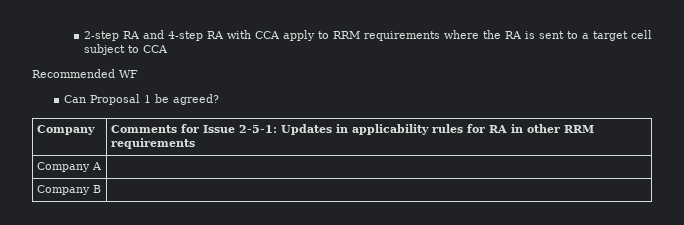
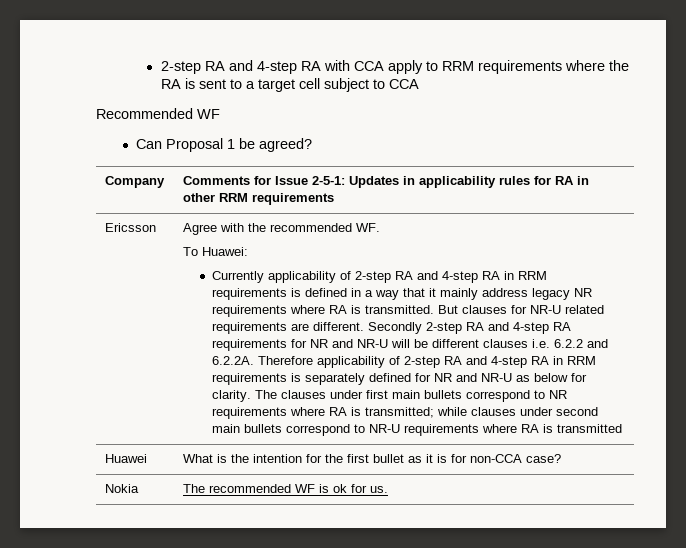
- Company A |
- Company B |
+ Ericsson | Agree with the recommended WF.
+ To Huawei:
+ Currently applicability of 2-step RA and 4-step RA in RRM requirements is defined in a way that it mainly address legacy NR requirements where RA is transmitted. But clauses for NR-U related requirements are different. Secondly 2-step RA and 4-step RA requirements for NR and NR-U will be different clauses i.e. 6.2.2 and 6.2.2A. Therefore applicability of 2-step RA and 4-step RA in RRM requirements is separately defined for NR and NR-U as below for clarity. The clauses under first main bullets correspond to NR requirements where RA is transmitted; while clauses under second main bullets correspond to NR-U requirements where RA is transmitted
+ Huawei | What is the intention for the first bullet as it is for non-CCA case?
+ Nokia | The recommended WF is ok for us.

